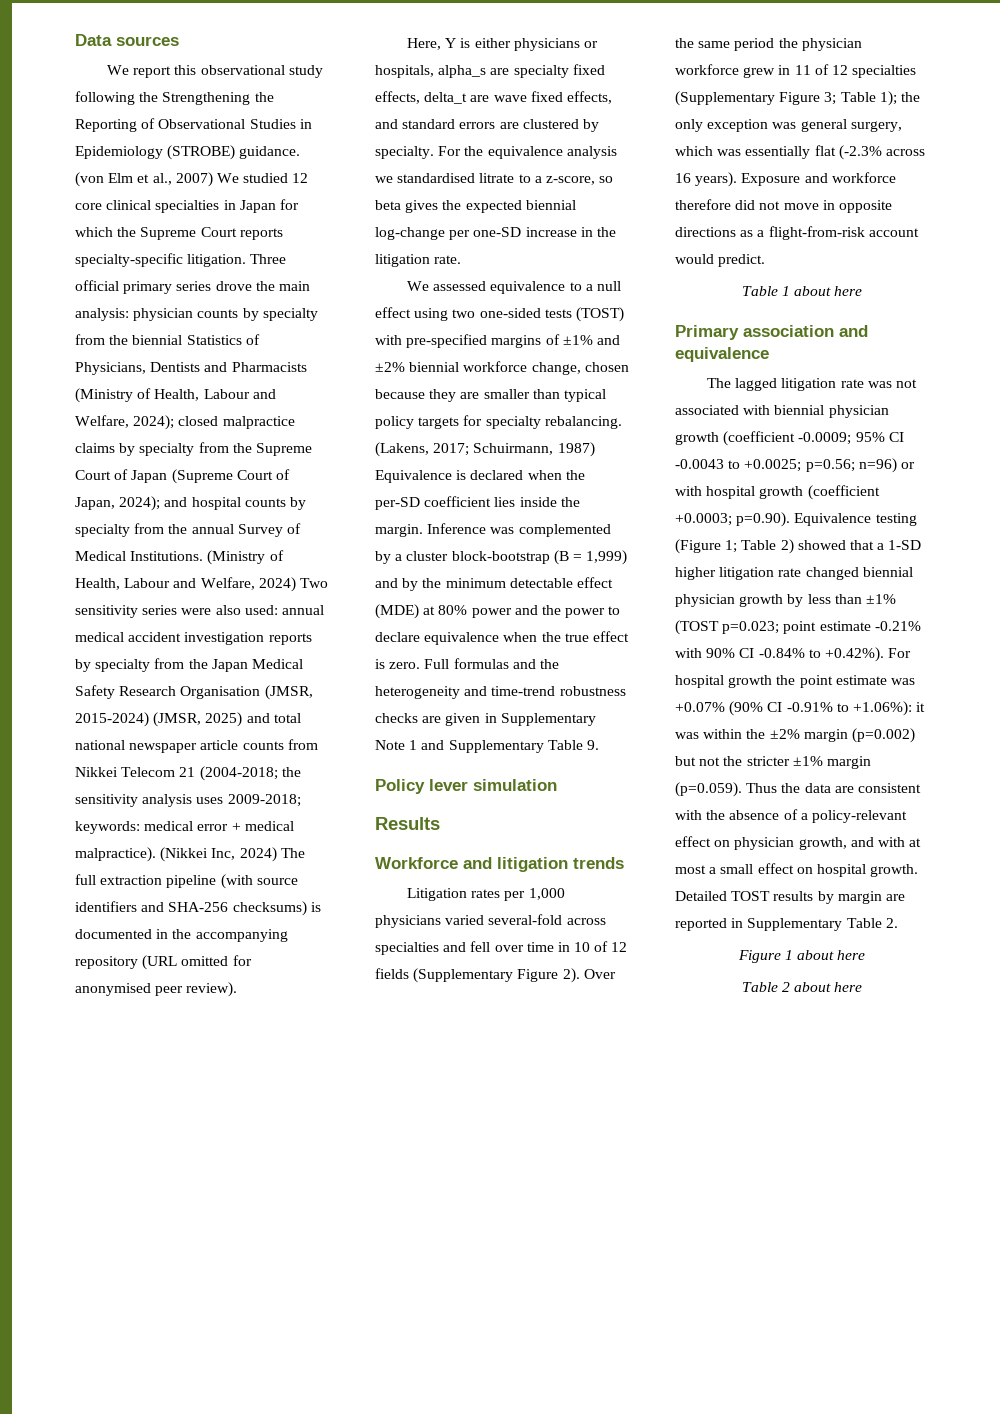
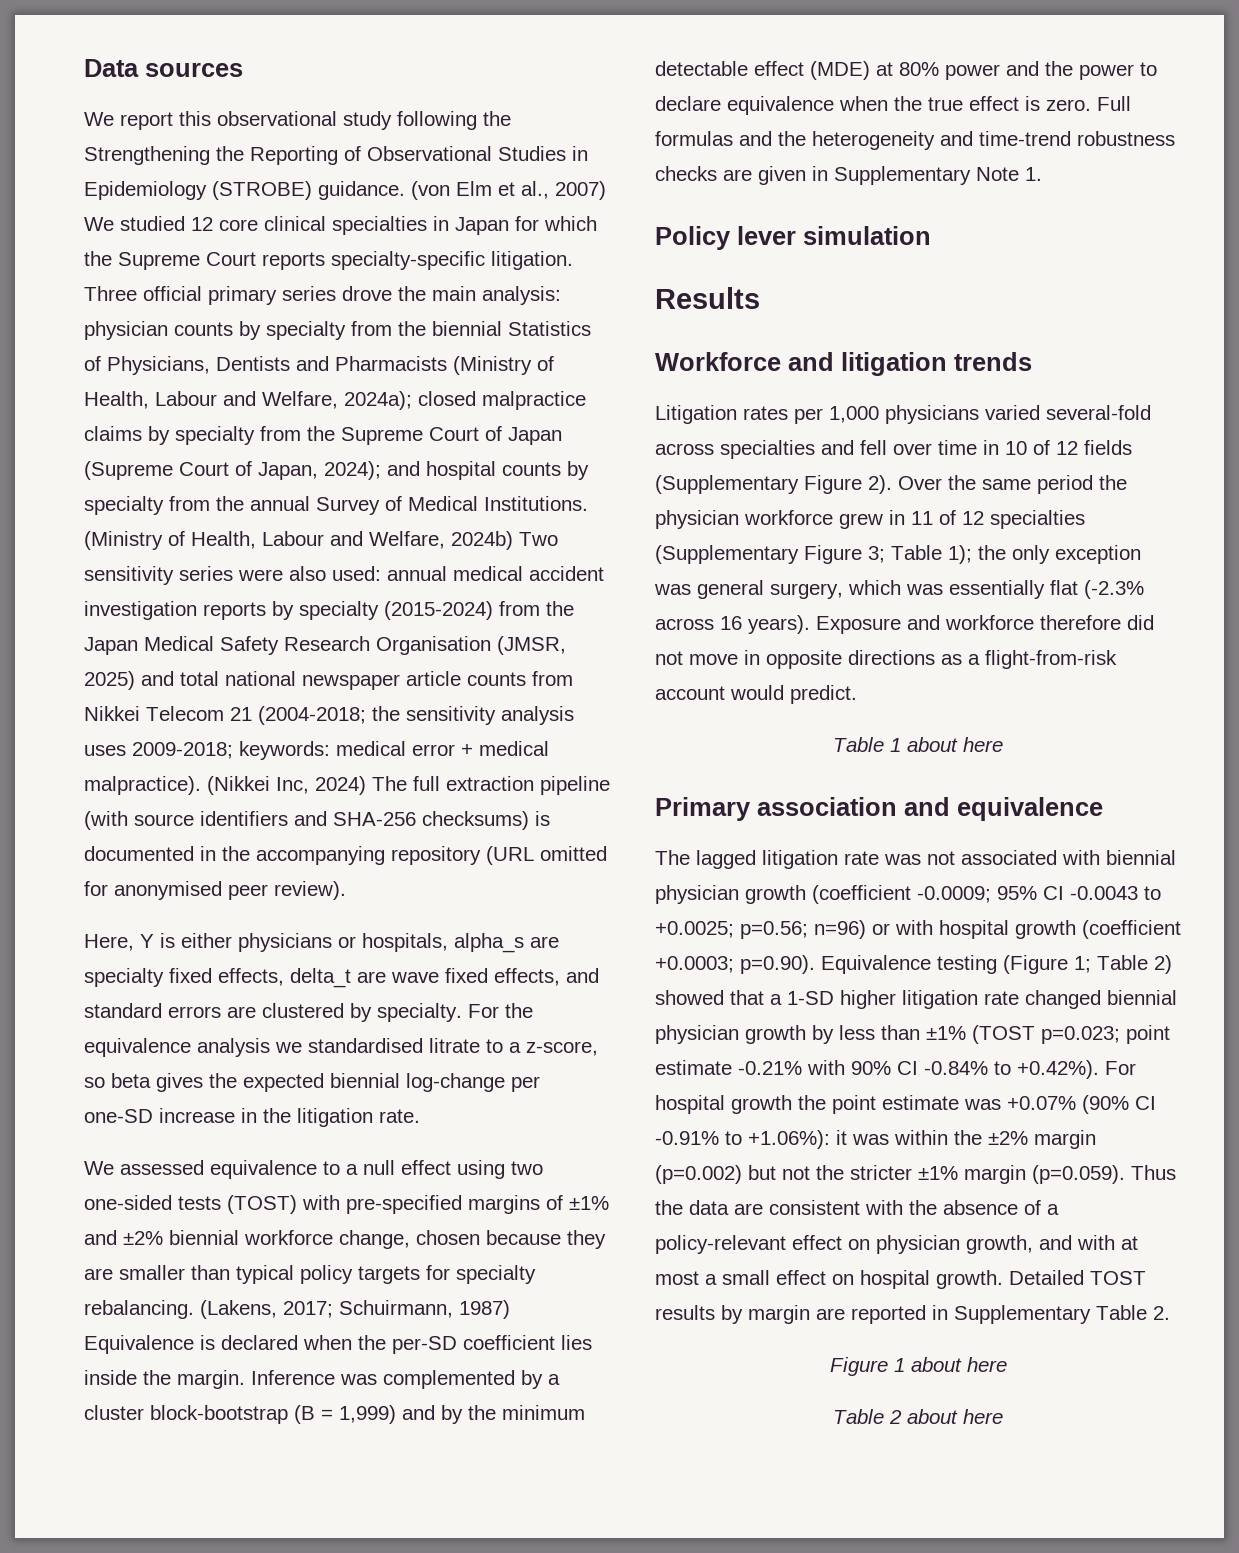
- Three official primary series drove the main analysis: physician counts by specialty from the biennial Statistics of Physicians, Dentists and Pharmacists (Ministry of Health, Labour and Welfare, 2024); closed malpractice claims by specialty from the Supreme Court of Japan (Supreme Court of Japan, 2024); and hospital counts by specialty from the annual Survey of Medical Institutions.
+ Three official primary series drove the main analysis: physician counts by specialty from the biennial Statistics of Physicians, Dentists and Pharmacists (Ministry of Health, Labour and Welfare, 2024a); closed malpractice claims by specialty from the Supreme Court of Japan (Supreme Court of Japan, 2024); and hospital counts by specialty from the annual Survey of Medical Institutions.
- (Ministry of Health, Labour and Welfare, 2024) Two sensitivity series were also used: annual medical accident investigation reports by specialty from the Japan Medical Safety Research Organisation (JMSR, 2015-2024) (JMSR, 2025) and total national newspaper article counts from Nikkei Telecom 21 (2004-2018; the sensitivity analysis uses 2009-2018; keywords: medical error + medical malpractice).
+ (Ministry of Health, Labour and Welfare, 2024b) Two sensitivity series were also used: annual medical accident investigation reports by specialty (2015-2024) from the Japan Medical Safety Research Organisation (JMSR, 2025) and total national newspaper article counts from Nikkei Telecom 21 (2004-2018; the sensitivity analysis uses 2009-2018; keywords: medical error + medical malpractice).
- Full formulas and the heterogeneity and time-trend robustness checks are given in Supplementary Note 1 and Supplementary Table 9.
+ Full formulas and the heterogeneity and time-trend robustness checks are given in Supplementary Note 1.

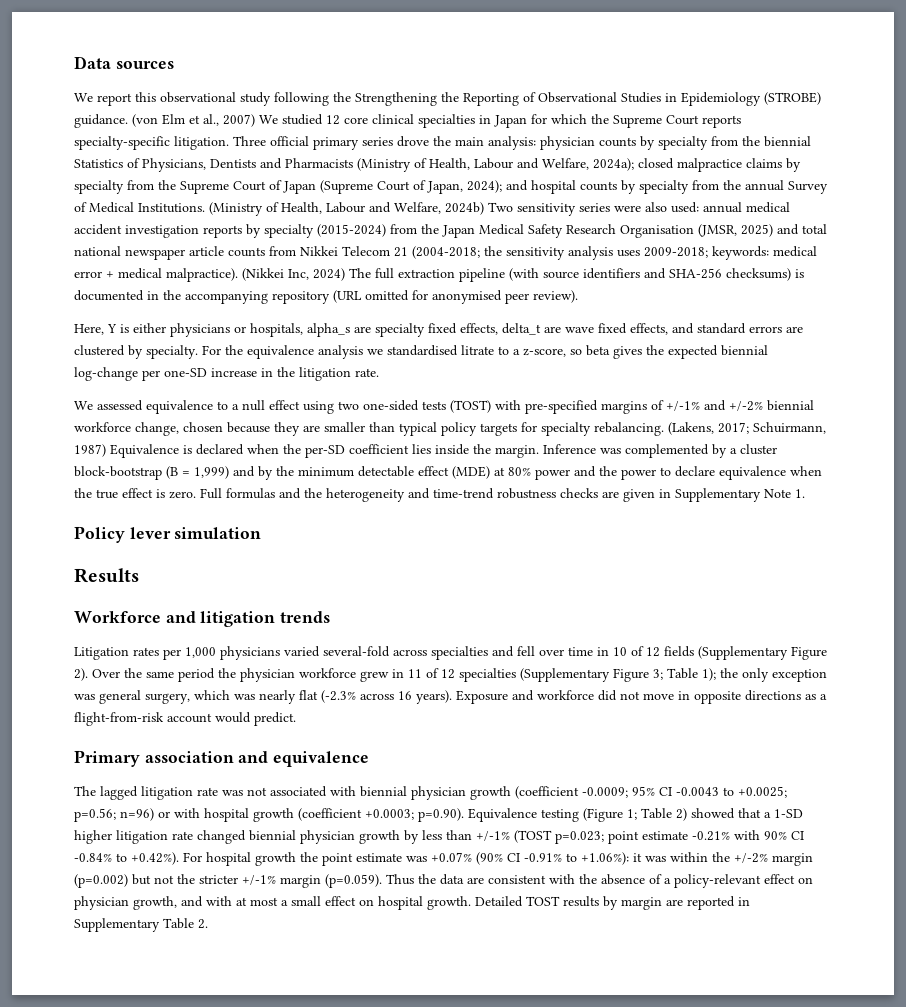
- We assessed equivalence to a null effect using two one-sided tests (TOST) with pre-specified margins of ±1% and ±2% biennial workforce change, chosen because they are smaller than typical policy targets for specialty rebalancing.
+ We assessed equivalence to a null effect using two one-sided tests (TOST) with pre-specified margins of +/-1% and +/-2% biennial workforce change, chosen because they are smaller than typical policy targets for specialty rebalancing.
- Over the same period the physician workforce grew in 11 of 12 specialties (Supplementary Figure 3; Table 1); the only exception was general surgery, which was essentially flat (-2.3% across 16 years).
+ Over the same period the physician workforce grew in 11 of 12 specialties (Supplementary Figure 3; Table 1); the only exception was general surgery, which was nearly flat (-2.3% across 16 years).
- Exposure and workforce therefore did not move in opposite directions as a flight-from-risk account would predict.
+ Exposure and workforce did not move in opposite directions as a flight-from-risk account would predict.
- Table 1 about here
- Table 2) showed that a 1-SD higher litigation rate changed biennial physician growth by less than ±1% (TOST p=0.023;
+ Table 2) showed that a 1-SD higher litigation rate changed biennial physician growth by less than +/-1% (TOST p=0.023;
- it was within the ±2% margin (p=0.002) but not the stricter ±1% margin (p=0.059). Thus the data are consistent with the absence of a policy-relevant effect on physician growth, and with at most a small effect on hospital growth.
+ it was within the +/-2% margin (p=0.002) but not the stricter +/-1% margin (p=0.059). Thus the data are consistent with the absence of a policy-relevant effect on physician growth, and with at most a small effect on hospital growth.
- Figure 1 about here
- Table 2 about here

